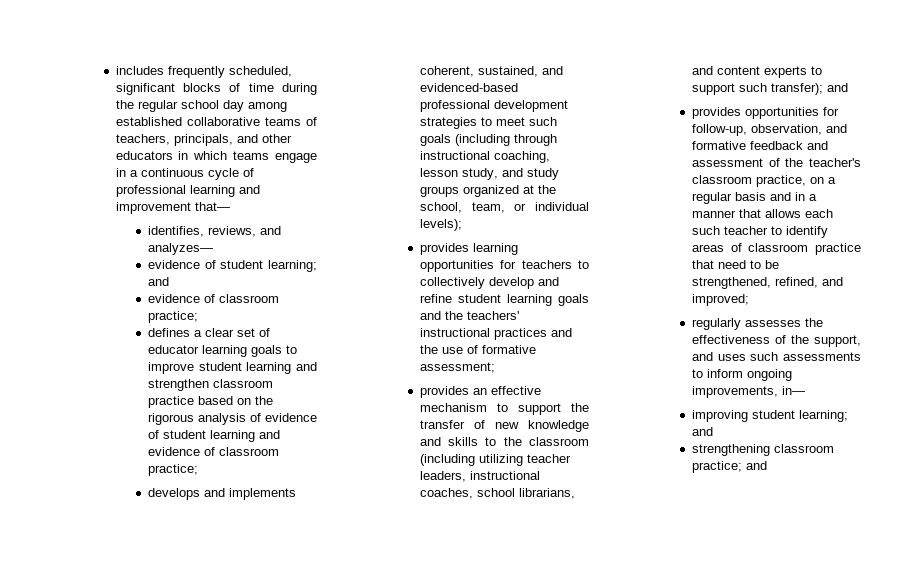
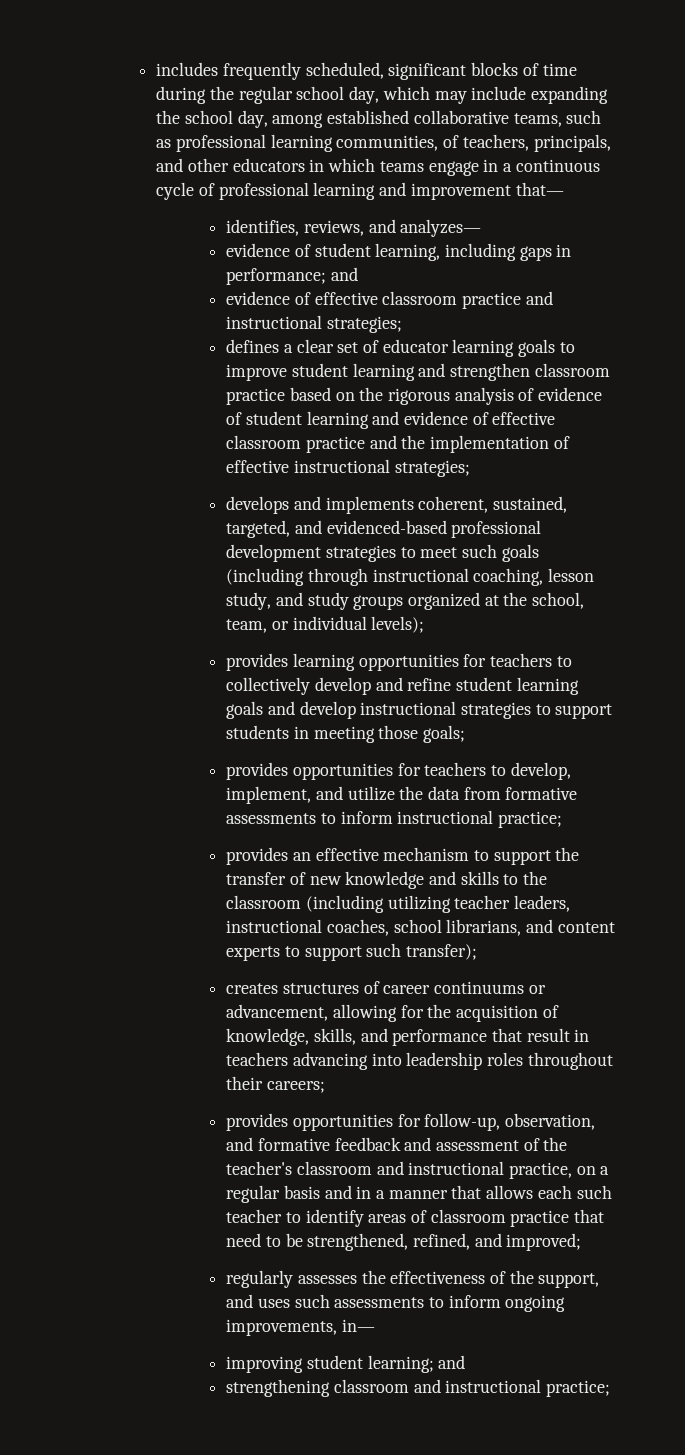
- includes frequently scheduled, significant blocks of time during the regular school day among established collaborative teams of teachers, principals, and other educators in which teams engage in a continuous cycle of professional learning and improvement that—
+ includes frequently scheduled, significant blocks of time during the regular school day, which may include expanding the school day, among established collaborative teams, such as professional learning communities, of teachers, principals, and other educators in which teams engage in a continuous cycle of professional learning and improvement that—
- evidence of student learning; and
- evidence of classroom practice;
+ evidence of student learning, including gaps in performance; and
+ evidence of effective classroom practice and instructional strategies;
- defines a clear set of educator learning goals to improve student learning and strengthen classroom practice based on the rigorous analysis of evidence of student learning and evidence of classroom practice;
+ defines a clear set of educator learning goals to improve student learning and strengthen classroom practice based on the rigorous analysis of evidence of student learning and evidence of effective classroom practice and the implementation of effective instructional strategies;
- develops and implements coherent, sustained, and evidenced-based professional development strategies to meet such goals (including through instructional coaching, lesson study, and study groups organized at the school, team, or individual levels);
+ develops and implements coherent, sustained, targeted, and evidenced-based professional development strategies to meet such goals (including through instructional coaching, lesson study, and study groups organized at the school, team, or individual levels);
- provides learning opportunities for teachers to collectively develop and refine student learning goals and the teachers' instructional practices and the use of formative assessment;
+ provides learning opportunities for teachers to collectively develop and refine student learning goals and develop instructional strategies to support students in meeting those goals;
+ provides opportunities for teachers to develop, implement, and utilize the data from formative assessments to inform instructional practice;
- provides an effective mechanism to support the transfer of new knowledge and skills to the classroom (including utilizing teacher leaders, instructional coaches, school librarians, and content experts to support such transfer); and
+ provides an effective mechanism to support the transfer of new knowledge and skills to the classroom (including utilizing teacher leaders, instructional coaches, school librarians, and content experts to support such transfer);
+ creates structures of career continuums or advancement, allowing for the acquisition of knowledge, skills, and performance that result in teachers advancing into leadership roles throughout their careers;
- provides opportunities for follow-up, observation, and formative feedback and assessment of the teacher's classroom practice, on a regular basis and in a manner that allows each such teacher to identify areas of classroom practice that need to be strengthened, refined, and improved;
+ provides opportunities for follow-up, observation, and formative feedback and assessment of the teacher's classroom and instructional practice, on a regular basis and in a manner that allows each such teacher to identify areas of classroom practice that need to be strengthened, refined, and improved;
- strengthening classroom practice; and
+ strengthening classroom and instructional practice;

